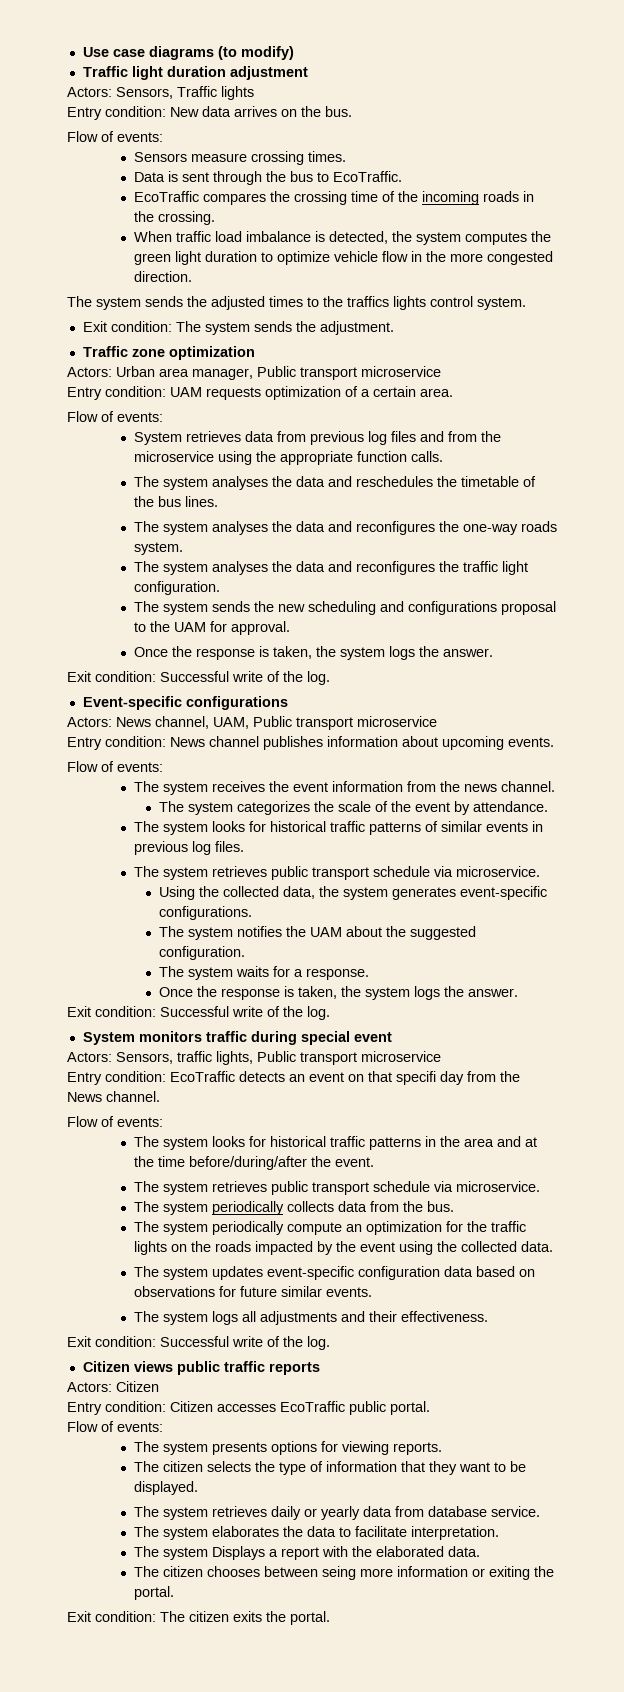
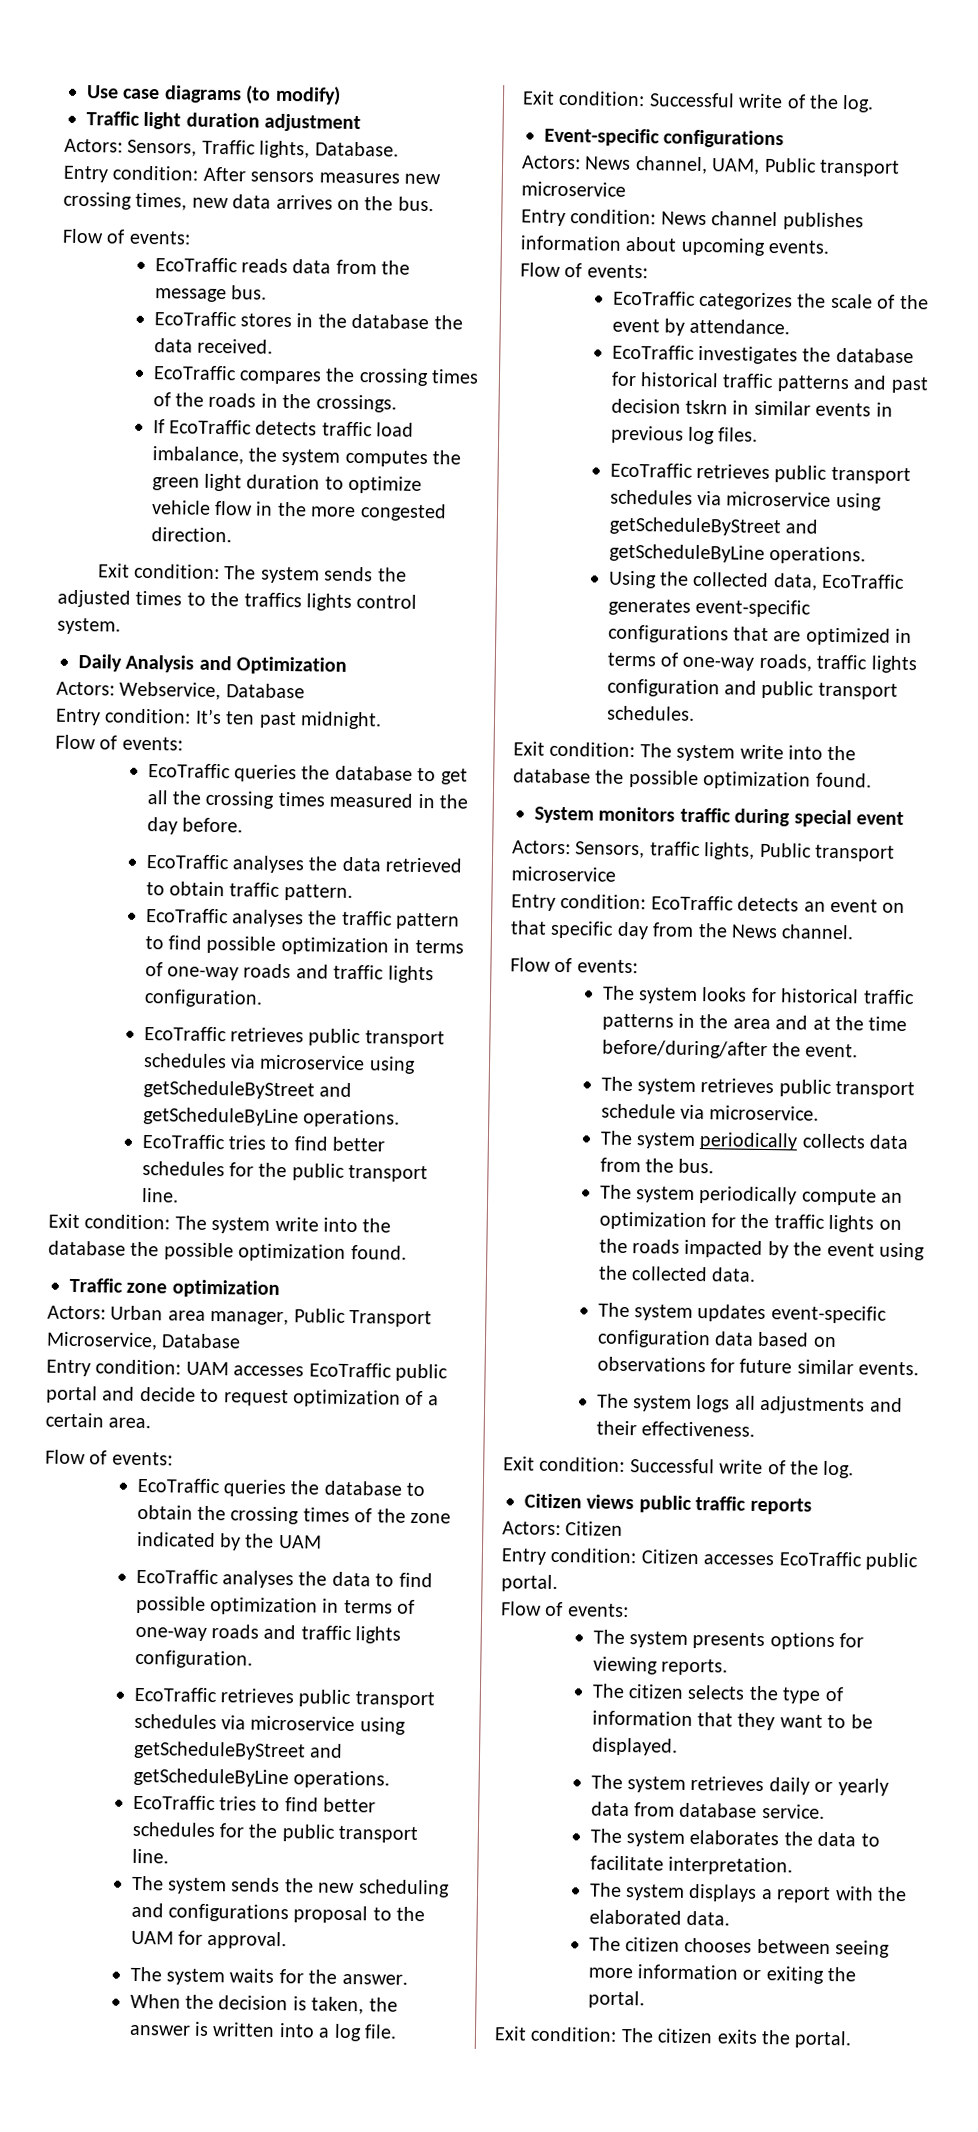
- Actors: Sensors, Traffic lights
- Entry condition: New data arrives on the bus.
+ Actors: Sensors, Traffic lights, Database.
+ Entry condition: After sensors measures new crossing times, new data arrives on the bus.
- Sensors measure crossing times.
- Data is sent through the bus to EcoTraffic.
+ EcoTraffic reads data from the message bus.
+ EcoTraffic stores in the database the data received.
- EcoTraffic compares the crossing time of the incoming roads in the crossing.
- When traffic load imbalance is detected, the system computes the green light duration to optimize vehicle flow in the more congested direction.
+ EcoTraffic compares the crossing times of the roads in the crossings.
+ If EcoTraffic detects traffic load imbalance, the system computes the green light duration to optimize vehicle flow in the more congested direction.
- The system sends the adjusted times to the traffics lights control system.
+ Exit condition: The system sends the adjusted times to the traffics lights control system.
- Exit condition: The system sends the adjustment.
+ Daily Analysis and Optimization
+ Actors: Webservice, Database
+ Entry condition: It’s ten past midnight.
+ Flow of events:
+ EcoTraffic queries the database to get all the crossing times measured in the day before.
+ EcoTraffic analyses the data retrieved to obtain traffic pattern.
+ EcoTraffic analyses the traffic pattern to find possible optimization in terms of one-way roads and traffic lights configuration.
+ EcoTraffic retrieves public transport schedules via microservice using getScheduleByStreet and getScheduleByLine operations.
+ EcoTraffic tries to find better schedules for the public transport line.
+ Exit condition: The system write into the database the possible optimization found.
- Actors: Urban area manager, Public transport microservice
+ Actors: Urban area manager, Public Transport Microservice, Database
- Entry condition: UAM requests optimization of a certain area.
+ Entry condition: UAM accesses EcoTraffic public portal and decide to request optimization of a certain area.
- System retrieves data from previous log files and from the microservice using the appropriate function calls.
- The system analyses the data and reschedules the timetable of the bus lines.
- The system analyses the data and reconfigures the one-way roads system.
- The system analyses the data and reconfigures the traffic light configuration.
+ EcoTraffic queries the database to obtain the crossing times of the zone indicated by the UAM
+ EcoTraffic analyses the data to find possible optimization in terms of one-way roads and traffic lights configuration.
+ EcoTraffic retrieves public transport schedules via microservice using getScheduleByStreet and getScheduleByLine operations.
+ EcoTraffic tries to find better schedules for the public transport line.
  The system sends the new scheduling and configurations proposal to the UAM for approval.
- Once the response is taken, the system logs the answer.
+ The system waits for the answer.
+ When the decision is taken, the answer is written into a log file.
- The system receives the event information from the news channel.
- The system categorizes the scale of the event by attendance.
+ EcoTraffic categorizes the scale of the event by attendance.
- The system looks for historical traffic patterns of similar events in previous log files.
- The system retrieves public transport schedule via microservice.
- Using the collected data, the system generates event-specific configurations.
- The system notifies the UAM about the suggested configuration.
- The system waits for a response.
- Once the response is taken, the system logs the answer.
- Exit condition: Successful write of the log.
+ EcoTraffic investigates the database for historical traffic patterns and past decision tskrn in similar events in previous log files.
+ EcoTraffic retrieves public transport schedules via microservice using getScheduleByStreet and getScheduleByLine operations.
+ Using the collected data, EcoTraffic generates event-specific configurations that are optimized in terms of one-way roads, traffic lights configuration and public transport schedules.
+ Exit condition: The system write into the database the possible optimization found.
- Entry condition: EcoTraffic detects an event on that specifi day from the News channel.
+ Entry condition: EcoTraffic detects an event on that specific day from the News channel.
- The system Displays a report with the elaborated data.
+ The system displays a report with the elaborated data.
- The citizen chooses between seing more information or exiting the portal.
+ The citizen chooses between seeing more information or exiting the portal.

